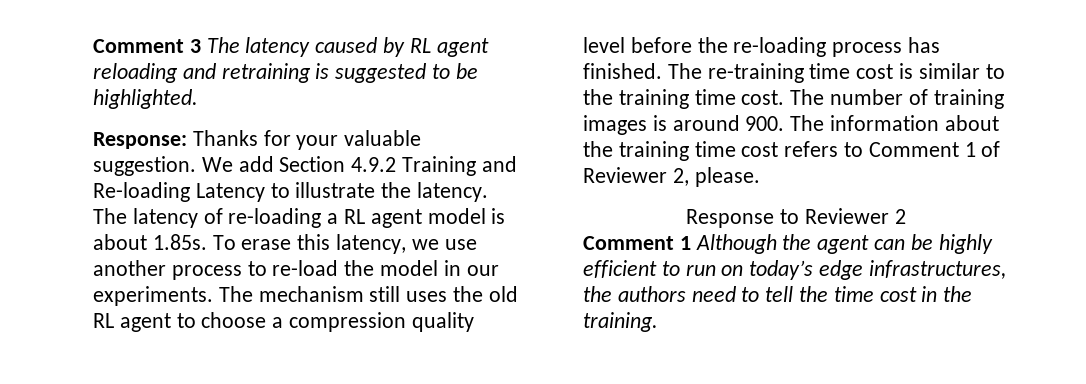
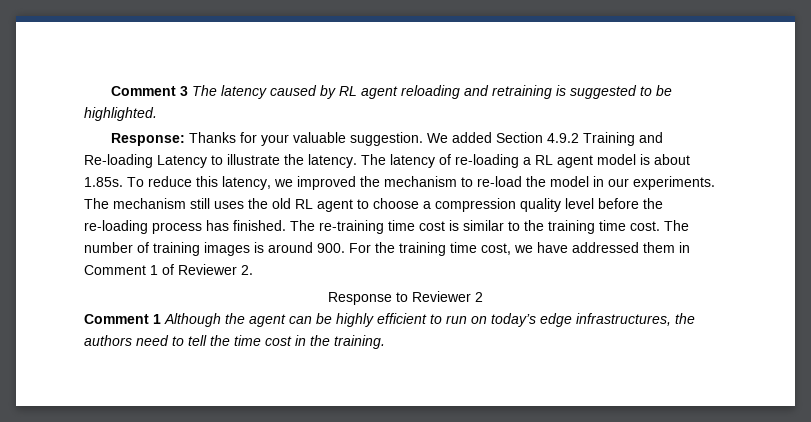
- We add Section 4.9.2 Training and Re-loading Latency to illustrate the latency.
+ We added Section 4.9.2 Training and Re-loading Latency to illustrate the latency.
- The latency of re-loading a RL agent model is about 1.85s. To erase this latency, we use another process to re-load the model in our experiments.
+ The latency of re-loading a RL agent model is about 1.85s. To reduce this latency, we improved the mechanism to re-load the model in our experiments.
- The number of training images is around 900. The information about the training time cost refers to Comment 1 of Reviewer 2, please.
+ The number of training images is around 900. For the training time cost, we have addressed them in Comment 1 of Reviewer 2.

